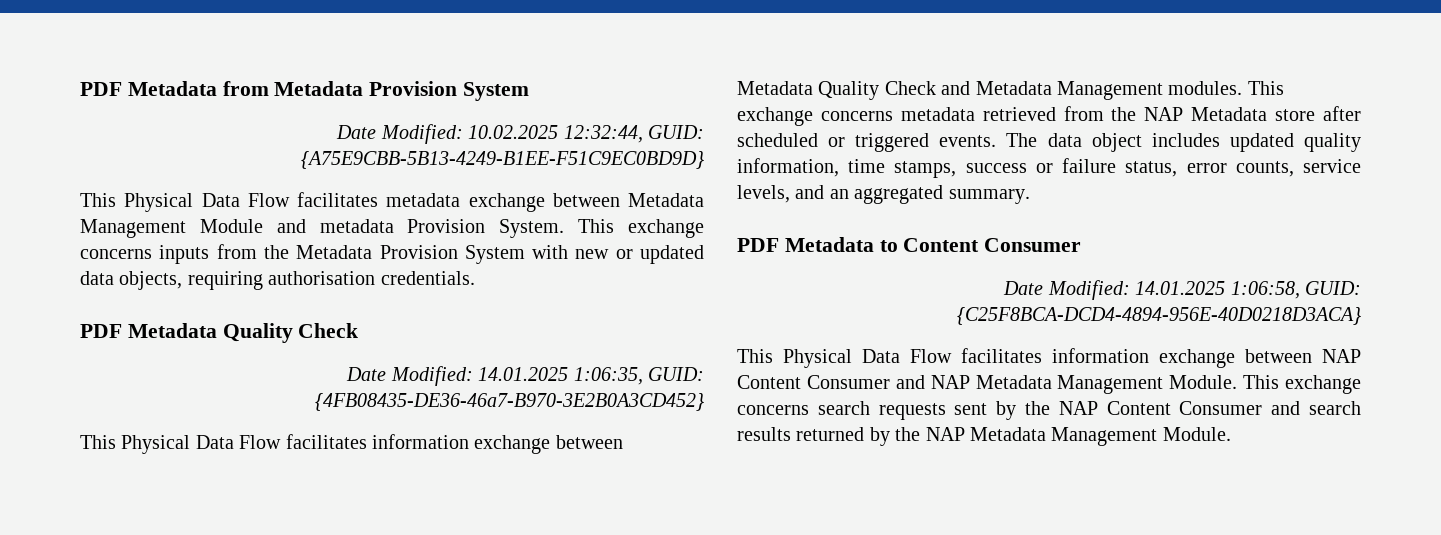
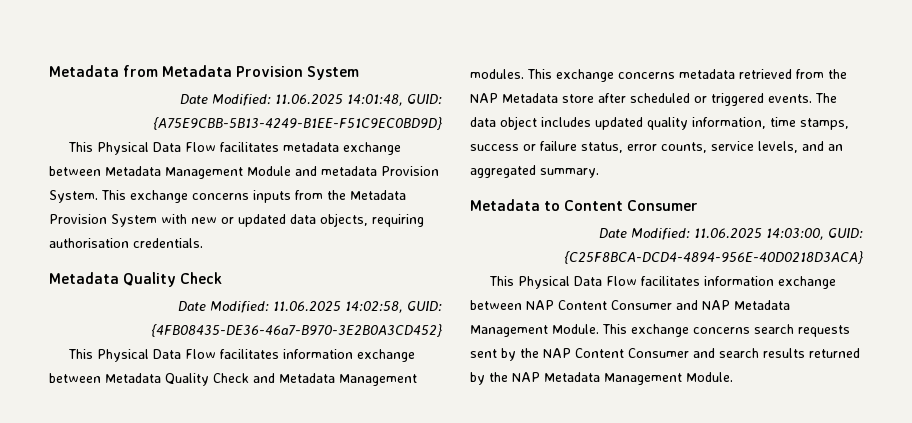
- PDF Metadata from Metadata Provision System
+ Metadata from Metadata Provision System
- Date Modified: 10.02.2025 12:32:44, GUID: {A75E9CBB-5B13-4249-B1EE-F51C9EC0BD9D}
+ Date Modified: 11.06.2025 14:01:48, GUID: {A75E9CBB-5B13-4249-B1EE-F51C9EC0BD9D}
  This exchange concerns inputs from the Metadata Provision System with new or updated data objects, requiring authorisation credentials.
- PDF Metadata Quality Check
+ Metadata Quality Check
- Date Modified: 14.01.2025 1:06:35, GUID: {4FB08435-DE36-46a7-B970-3E2B0A3CD452}
+ Date Modified: 11.06.2025 14:02:58, GUID: {4FB08435-DE36-46a7-B970-3E2B0A3CD452}
- PDF Metadata to Content Consumer
+ Metadata to Content Consumer
- Date Modified: 14.01.2025 1:06:58, GUID: {C25F8BCA-DCD4-4894-956E-40D0218D3ACA}
+ Date Modified: 11.06.2025 14:03:00, GUID: {C25F8BCA-DCD4-4894-956E-40D0218D3ACA}

